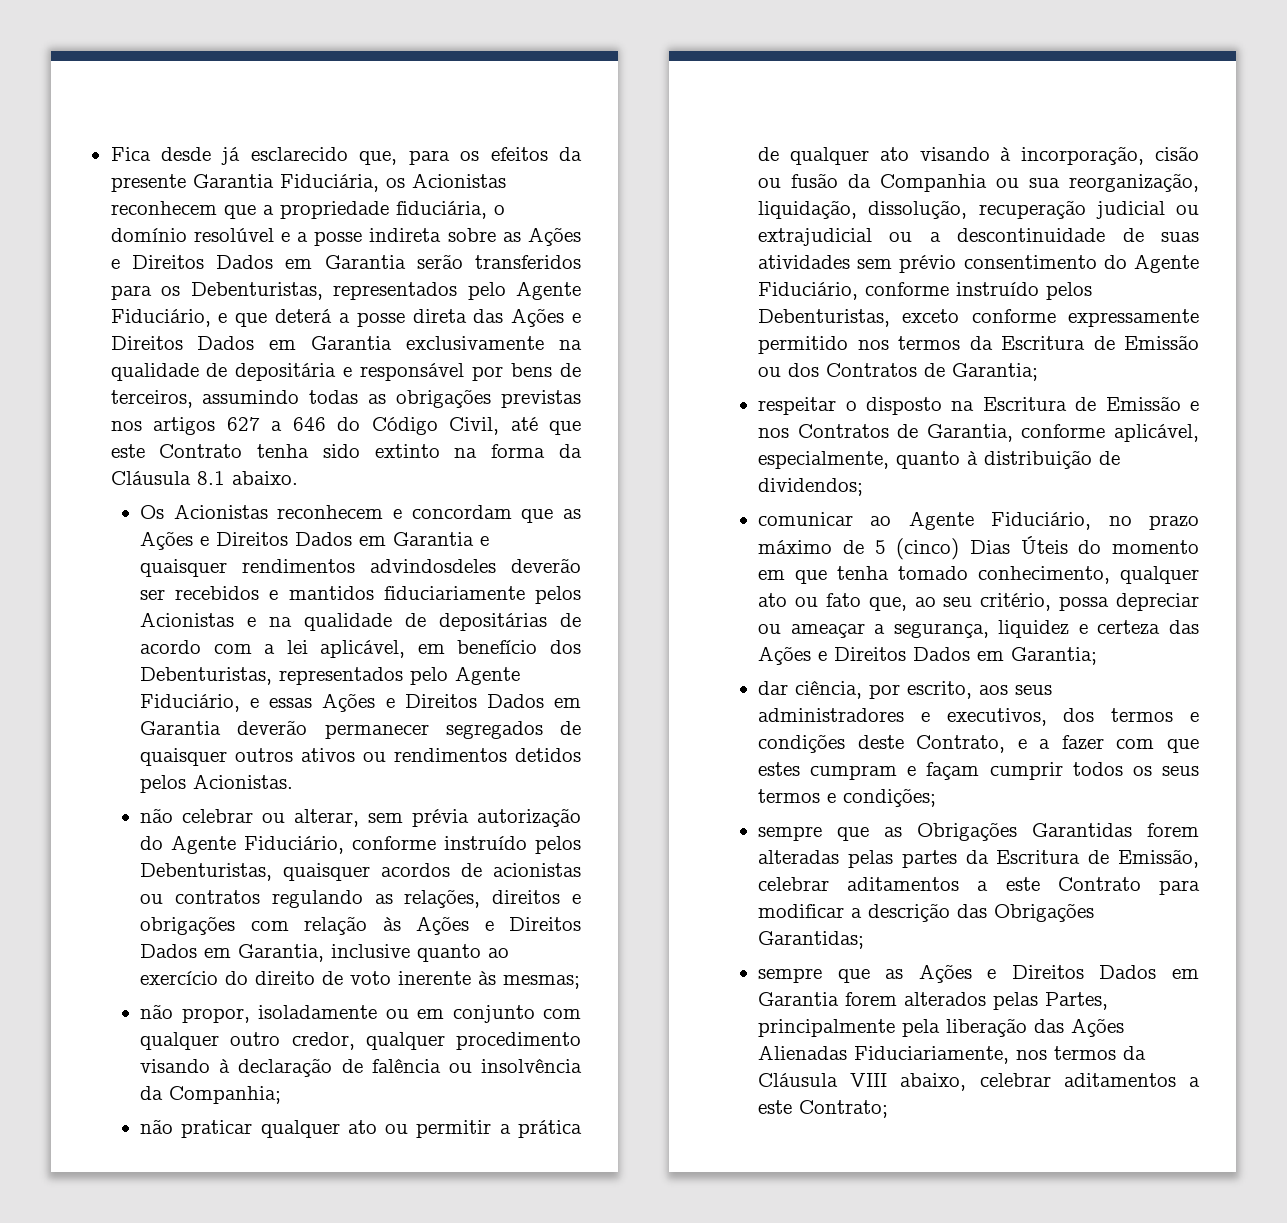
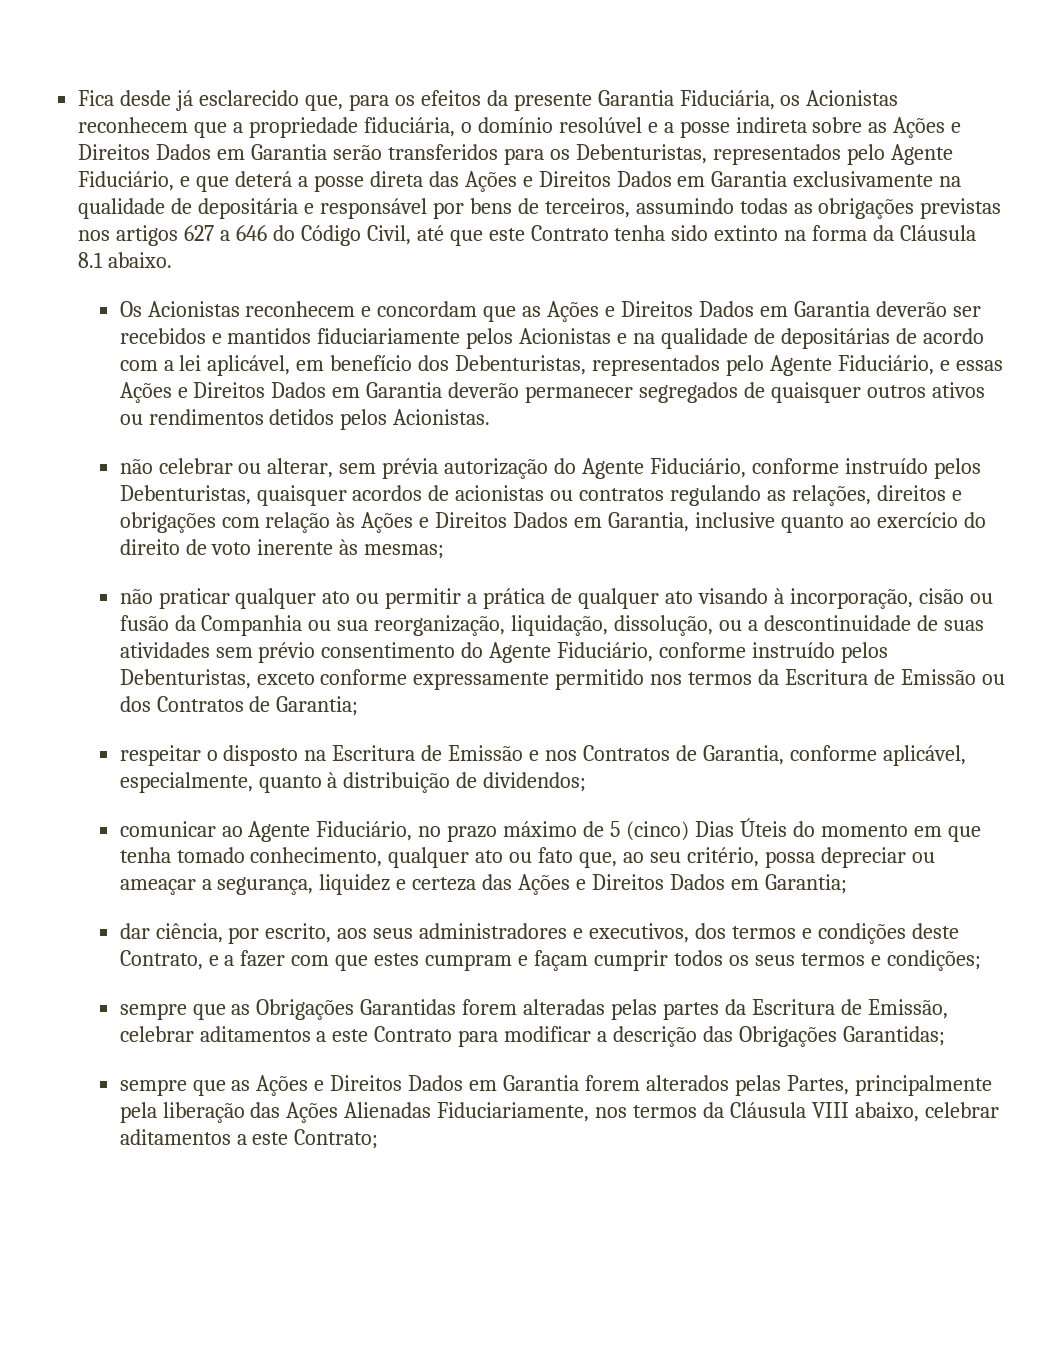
- Os Acionistas reconhecem e concordam que as Ações e Direitos Dados em Garantia e quaisquer rendimentos advindosdeles deverão ser recebidos e mantidos fiduciariamente pelos Acionistas e na qualidade de depositárias de acordo com a lei aplicável, em benefício dos Debenturistas, representados pelo Agente Fiduciário, e essas Ações e Direitos Dados em Garantia deverão permanecer segregados de quaisquer outros ativos ou rendimentos detidos pelos Acionistas.
+ Os Acionistas reconhecem e concordam que as Ações e Direitos Dados em Garantia deverão ser recebidos e mantidos fiduciariamente pelos Acionistas e na qualidade de depositárias de acordo com a lei aplicável, em benefício dos Debenturistas, representados pelo Agente Fiduciário, e essas Ações e Direitos Dados em Garantia deverão permanecer segregados de quaisquer outros ativos ou rendimentos detidos pelos Acionistas.
- não propor, isoladamente ou em conjunto com qualquer outro credor, qualquer procedimento visando à declaração de falência ou insolvência da Companhia;
- não praticar qualquer ato ou permitir a prática de qualquer ato visando à incorporação, cisão ou fusão da Companhia ou sua reorganização, liquidação, dissolução, recuperação judicial ou extrajudicial ou a descontinuidade de suas atividades sem prévio consentimento do Agente Fiduciário, conforme instruído pelos Debenturistas, exceto conforme expressamente permitido nos termos da Escritura de Emissão ou dos Contratos de Garantia;
+ não praticar qualquer ato ou permitir a prática de qualquer ato visando à incorporação, cisão ou fusão da Companhia ou sua reorganização, liquidação, dissolução, ou a descontinuidade de suas atividades sem prévio consentimento do Agente Fiduciário, conforme instruído pelos Debenturistas, exceto conforme expressamente permitido nos termos da Escritura de Emissão ou dos Contratos de Garantia;

